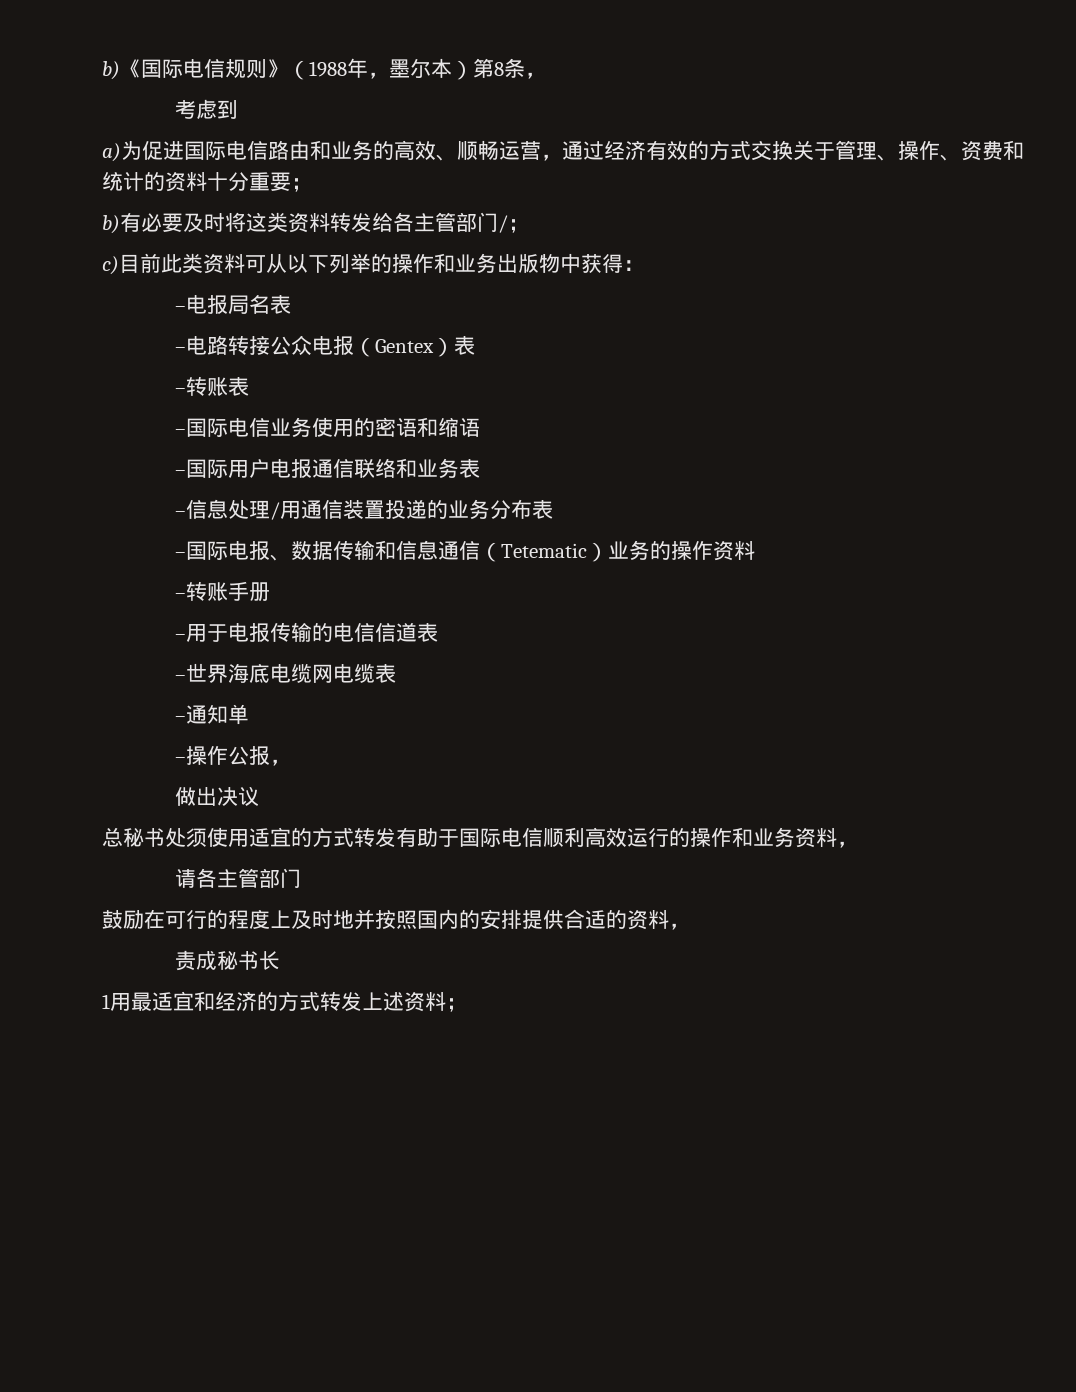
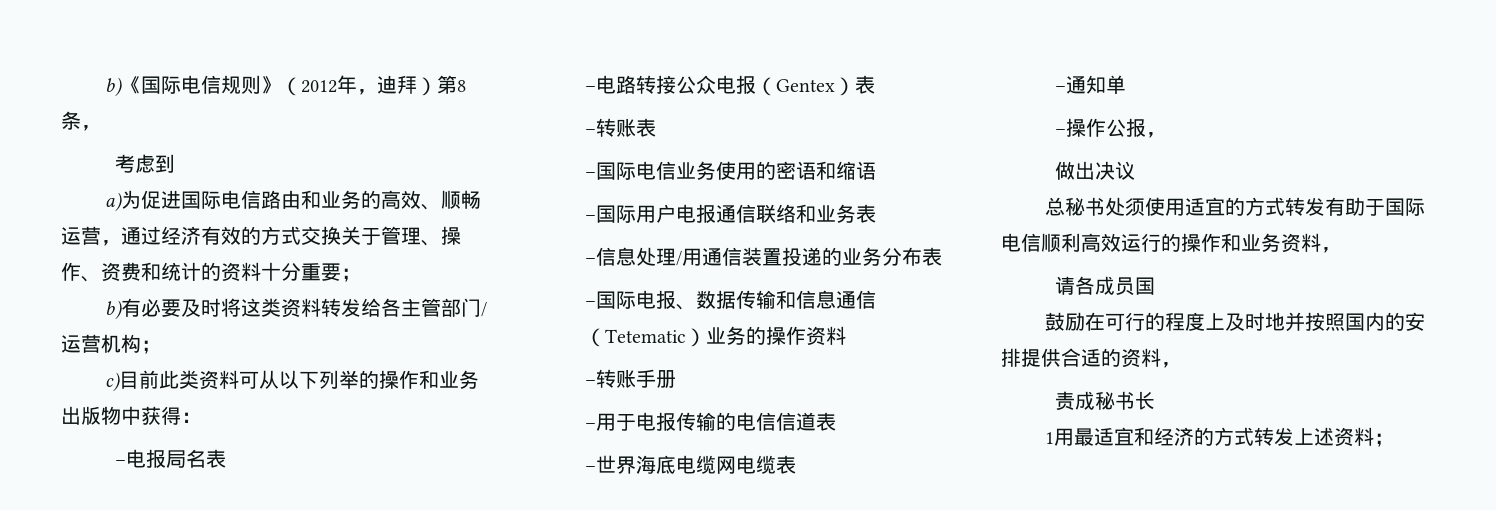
- b)《国际电信规则》（1988年，墨尔本）第8条，
+ b)《国际电信规则》（2012年，迪拜）第8条，
- b)有必要及时将这类资料转发给各主管部门/；
+ b)有必要及时将这类资料转发给各主管部门/运营机构；
- 请各主管部门
+ 请各成员国

